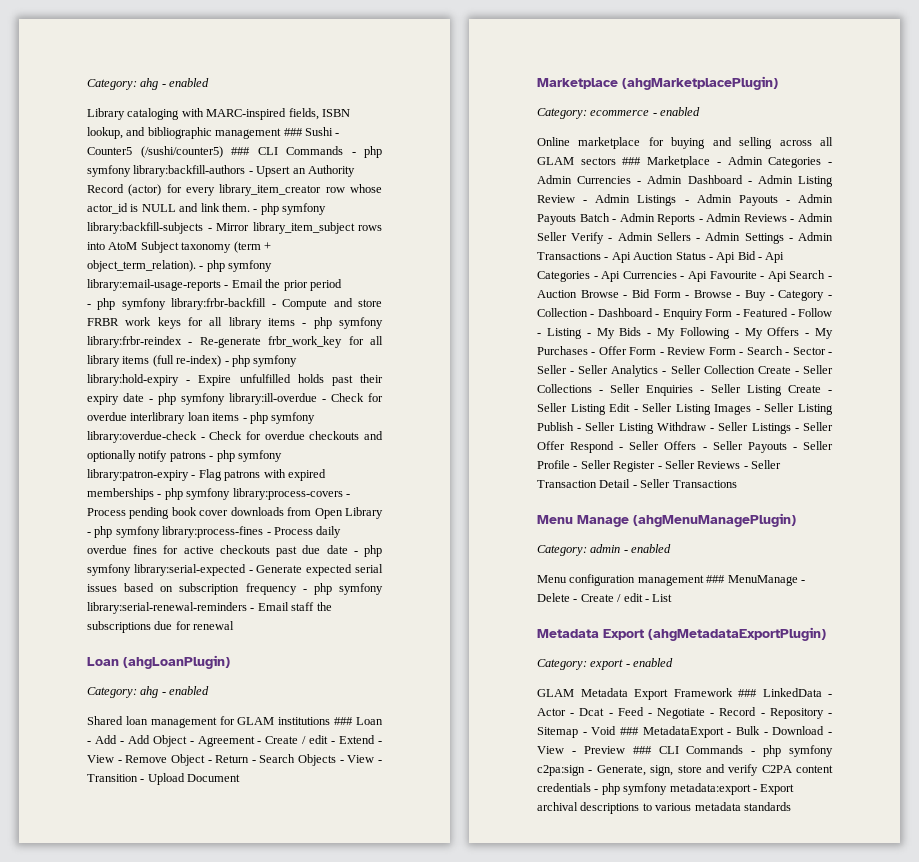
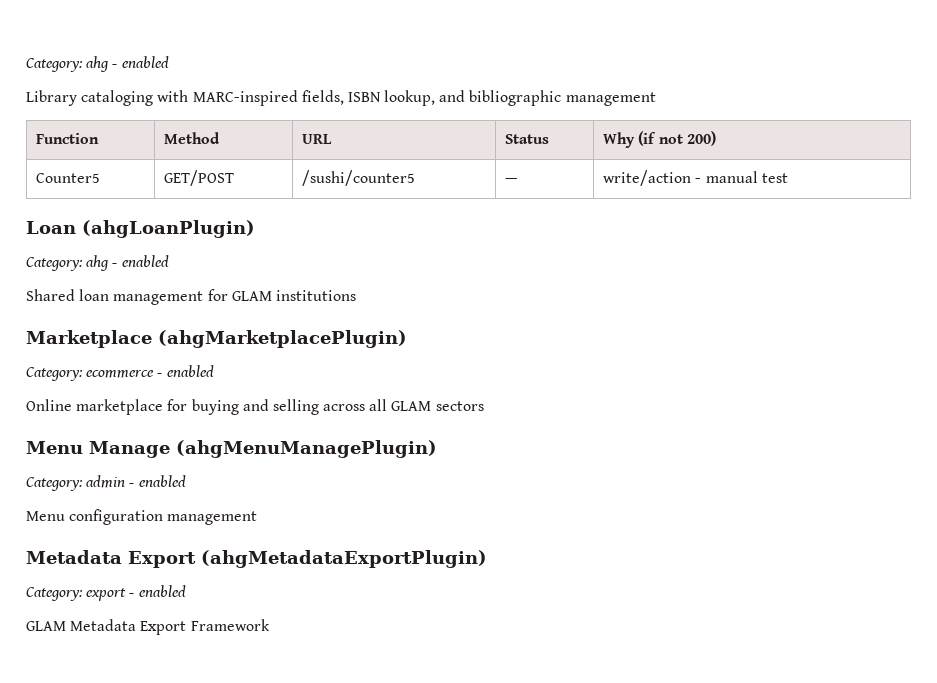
- Library cataloging with MARC-inspired fields, ISBN lookup, and bibliographic management ### Sushi - Counter5 (/sushi/counter5) ### CLI Commands - php symfony library:backfill-authors - Upsert an Authority Record (actor) for every library_item_creator row whose actor_id is NULL and link them. - php symfony library:backfill-subjects - Mirror library_item_subject rows into AtoM Subject taxonomy (term + object_term_relation). - php symfony library:email-usage-reports - Email the prior period
- - php symfony library:frbr-backfill - Compute and store FRBR work keys for all library items - php symfony library:frbr-reindex - Re-generate frbr_work_key for all library items (full re-index) - php symfony library:hold-expiry - Expire unfulfilled holds past their expiry date - php symfony library:ill-overdue - Check for overdue interlibrary loan items - php symfony library:overdue-check - Check for overdue checkouts and optionally notify patrons - php symfony library:patron-expiry - Flag patrons with expired memberships - php symfony library:process-covers - Process pending book cover downloads from Open Library - php symfony library:process-fines - Process daily overdue fines for active checkouts past due date - php symfony library:serial-expected - Generate expected serial issues based on subscription frequency - php symfony library:serial-renewal-reminders - Email staff the subscriptions due for renewal
+ Library cataloging with MARC-inspired fields, ISBN lookup, and bibliographic management
+ Function | Method | URL | Status | Why (if not 200)
+ Counter5 | GET/POST | /sushi/counter5 | — | write/action - manual test
- Shared loan management for GLAM institutions ### Loan - Add - Add Object - Agreement - Create / edit - Extend - View - Remove Object - Return - Search Objects - View - Transition - Upload Document
+ Shared loan management for GLAM institutions
- Online marketplace for buying and selling across all GLAM sectors ### Marketplace - Admin Categories - Admin Currencies - Admin Dashboard - Admin Listing Review - Admin Listings - Admin Payouts - Admin Payouts Batch - Admin Reports - Admin Reviews - Admin Seller Verify - Admin Sellers - Admin Settings - Admin Transactions - Api Auction Status - Api Bid - Api Categories - Api Currencies - Api Favourite - Api Search - Auction Browse - Bid Form - Browse - Buy - Category - Collection - Dashboard - Enquiry Form - Featured - Follow - Listing - My Bids - My Following - My Offers - My Purchases - Offer Form - Review Form - Search - Sector - Seller - Seller Analytics - Seller Collection Create - Seller Collections - Seller Enquiries - Seller Listing Create - Seller Listing Edit - Seller Listing Images - Seller Listing Publish - Seller Listing Withdraw - Seller Listings - Seller Offer Respond - Seller Offers - Seller Payouts - Seller Profile - Seller Register - Seller Reviews - Seller Transaction Detail - Seller Transactions
+ Online marketplace for buying and selling across all GLAM sectors
- Menu configuration management ### MenuManage - Delete - Create / edit - List
+ Menu configuration management
- GLAM Metadata Export Framework ### LinkedData - Actor - Dcat - Feed - Negotiate - Record - Repository - Sitemap - Void ### MetadataExport - Bulk - Download - View - Preview ### CLI Commands - php symfony c2pa:sign - Generate, sign, store and verify C2PA content credentials - php symfony metadata:export - Export archival descriptions to various metadata standards
+ GLAM Metadata Export Framework

